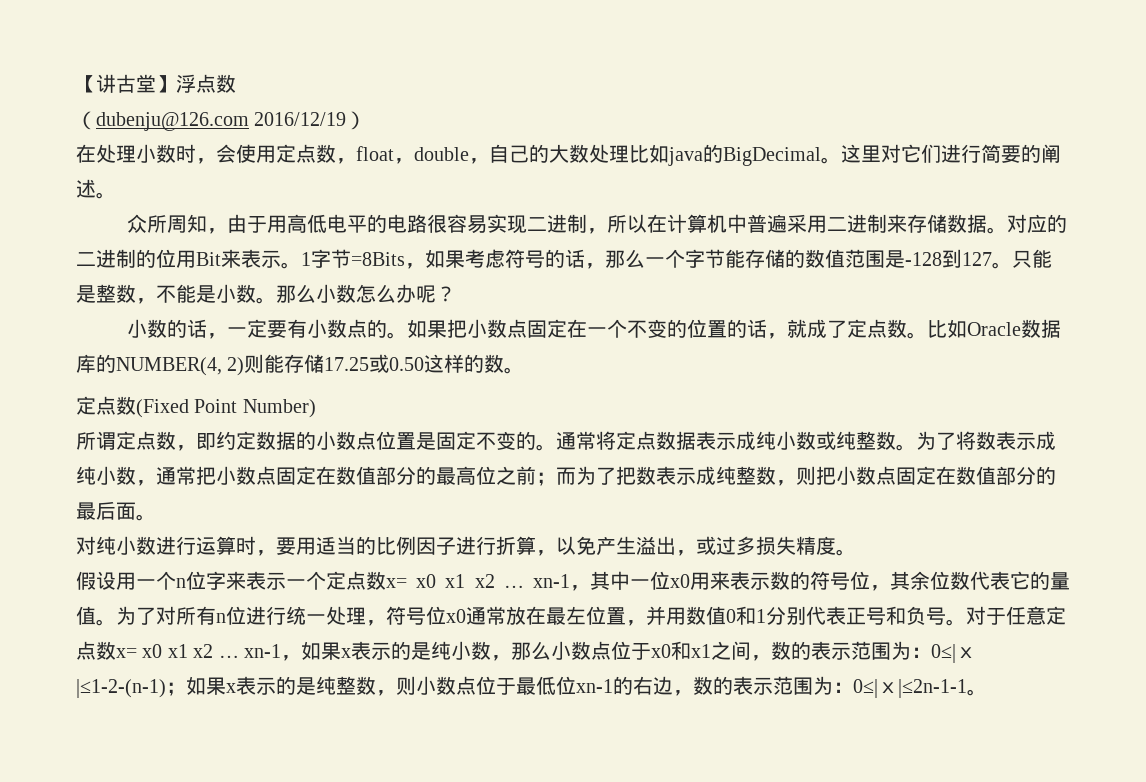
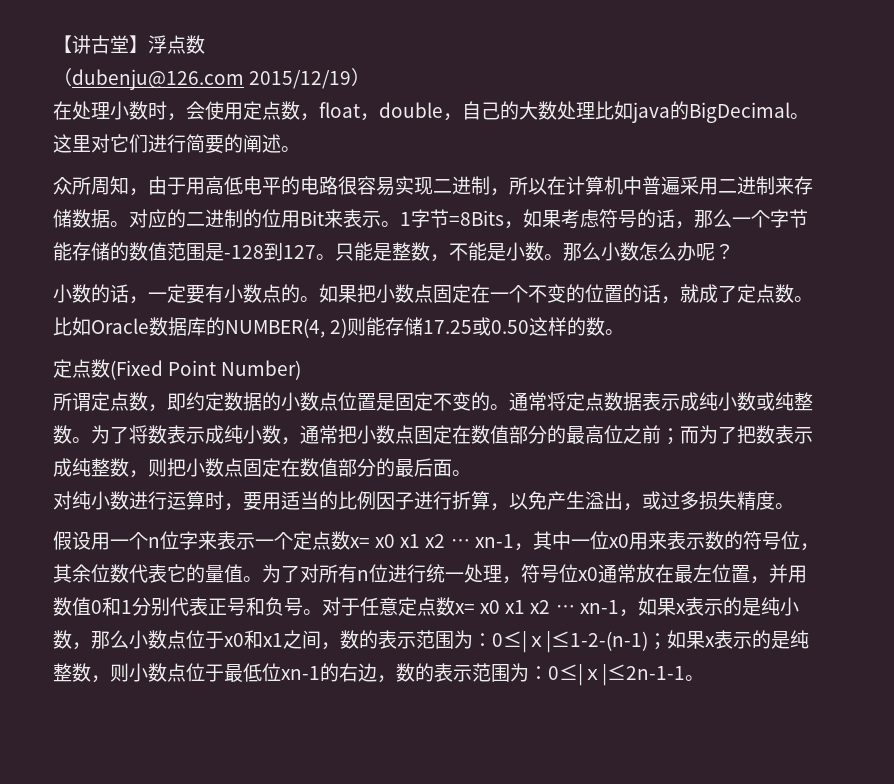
- （dubenju@126.com 2016/12/19）
+ （dubenju@126.com 2015/12/19）

